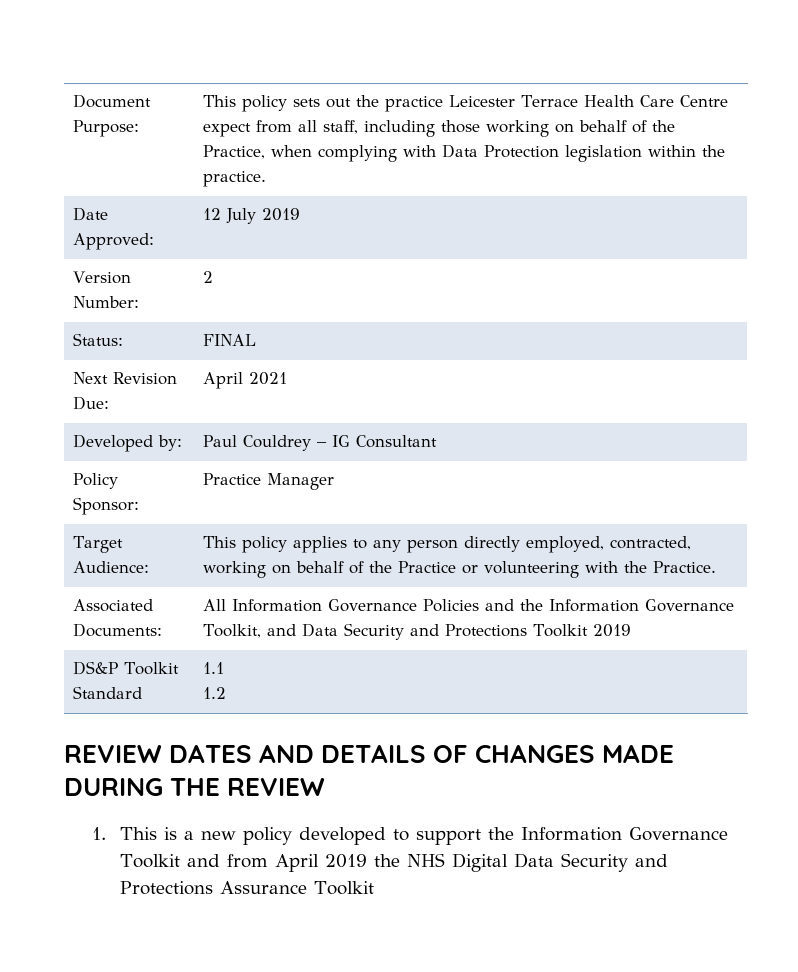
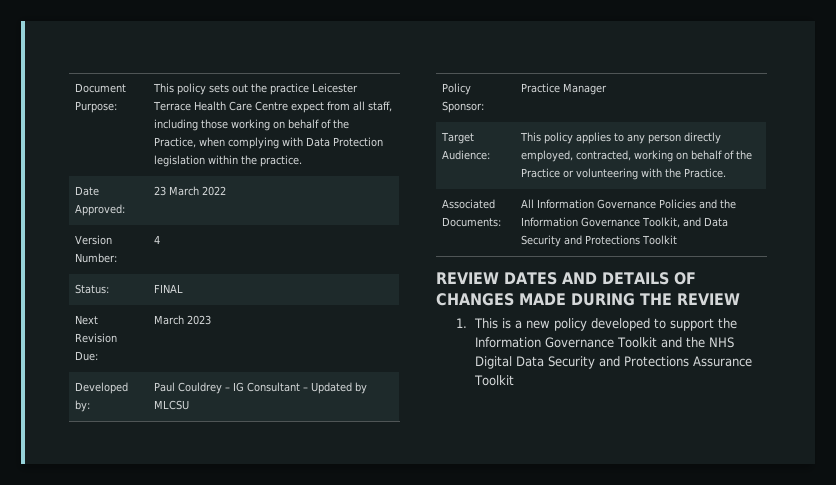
- Date Approved: | 12 July 2019
+ Date Approved: | 23 March 2022
- Version Number: | 2
+ Version Number: | 4
- Next Revision Due: | April 2021
+ Next Revision Due: | March 2023
- Developed by: | Paul Couldrey – IG Consultant
+ Developed by: | Paul Couldrey – IG Consultant – Updated by MLCSU
- Associated Documents: | All Information Governance Policies and the Information Governance Toolkit, and Data Security and Protections Toolkit 2019
- DS&P Toolkit Standard | 1.1
- 1.2
+ Associated Documents: | All Information Governance Policies and the Information Governance Toolkit, and Data Security and Protections Toolkit
- 1. This is a new policy developed to support the Information Governance Toolkit and from April 2019 the NHS Digital Data Security and Protections Assurance Toolkit
+ 1. This is a new policy developed to support the Information Governance Toolkit and the NHS Digital Data Security and Protections Assurance Toolkit

